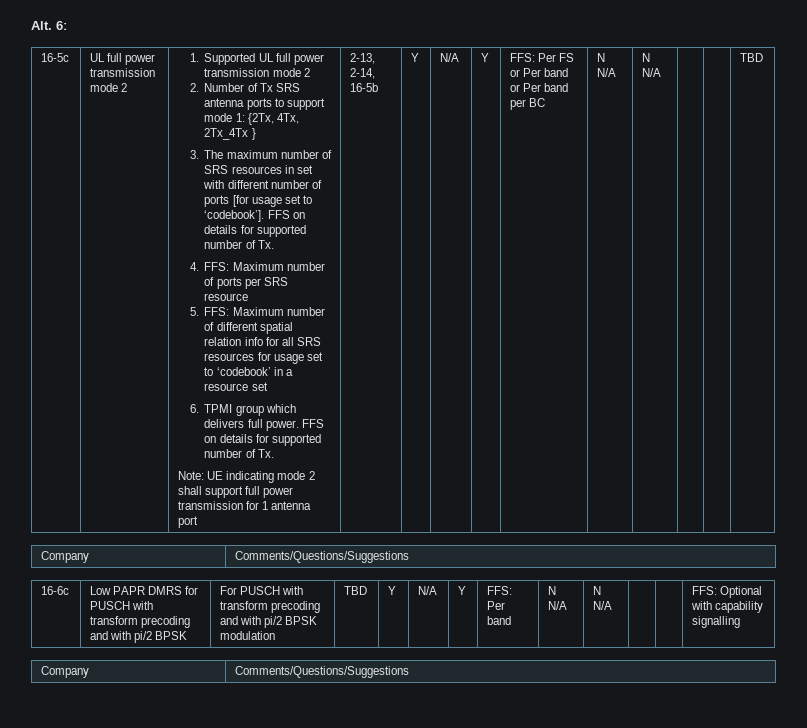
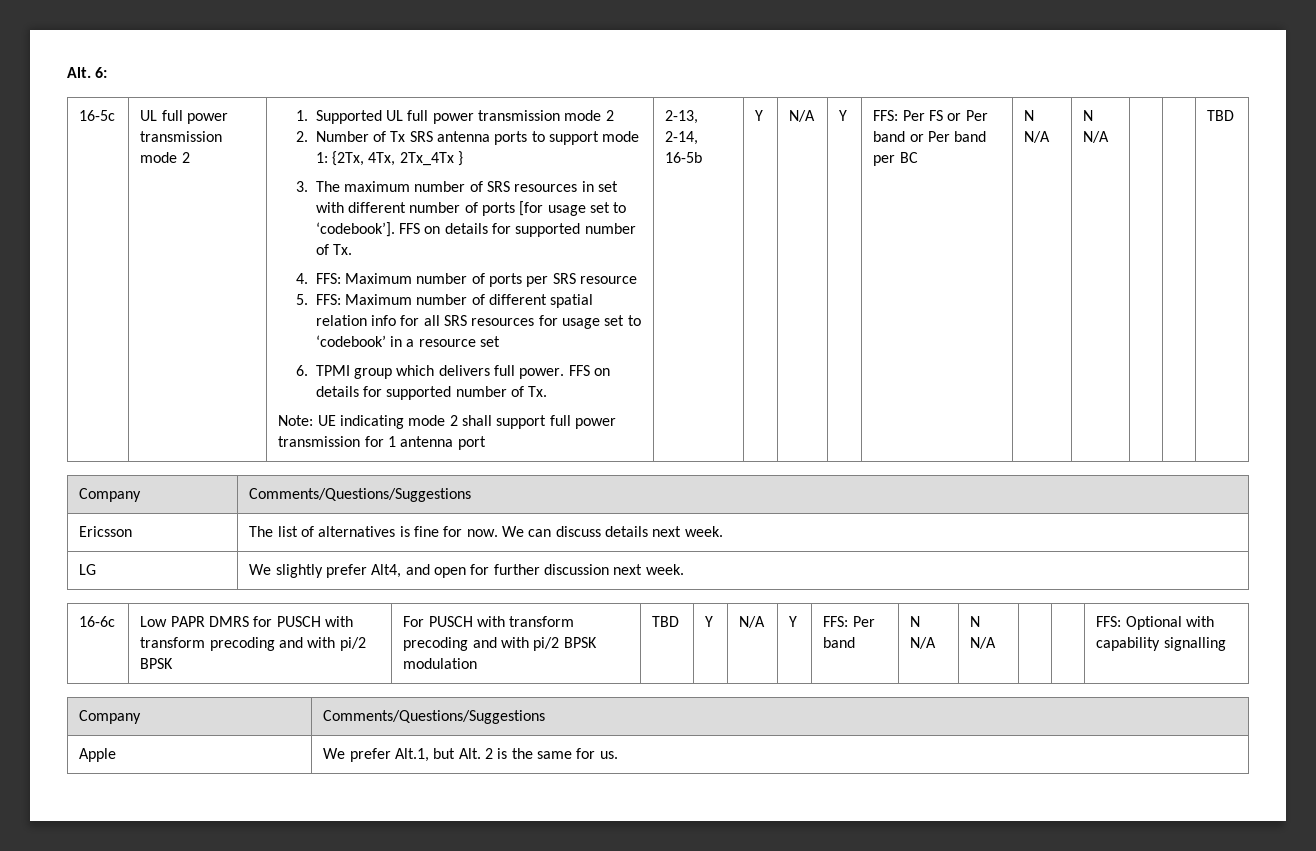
+ Ericsson | The list of alternatives is fine for now. We can discuss details next week.
+ LG | We slightly prefer Alt4, and open for further discussion next week.
+ Apple | We prefer Alt.1, but Alt. 2 is the same for us.

